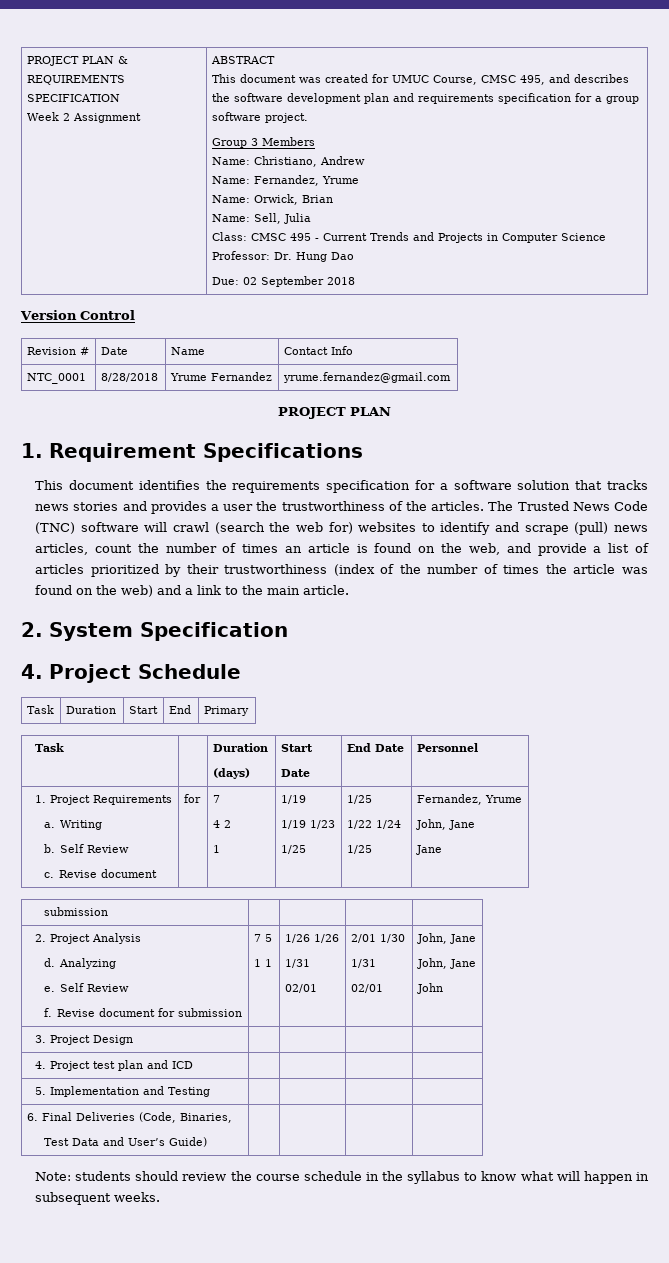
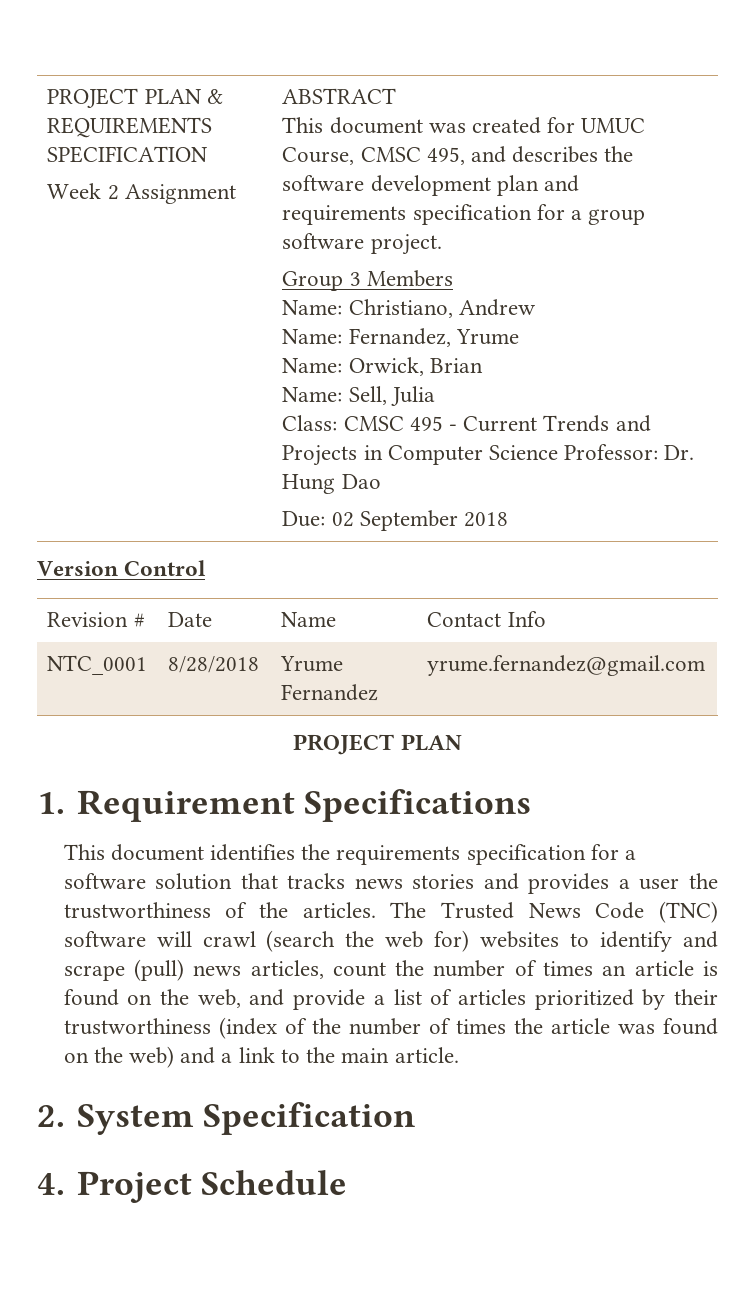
- Task | Duration | Start | End | Primary
- Task | | Duration
- (days) | Start
- Date | End Date | Personnel
- 1. Project Requirements
- a. Writing
- b. Self Review
- c. Revise document | for | 7
- 4 2
- 1 | 1/19
- 1/19 1/23
- 1/25 | 1/25
- 1/22 1/24
- 1/25 | Fernandez, Yrume
- John, Jane
- Jane
- submission | | | |
- 2. Project Analysis
- d. Analyzing
- e. Self Review
- f. Revise document for submission | 7 5
- 1 1 | 1/26 1/26
- 1/31
- 02/01 | 2/01 1/30
- 1/31
- 02/01 | John, Jane
- John, Jane
- John
- 3. Project Design | | | |
- 4. Project test plan and ICD | | | |
- 5. Implementation and Testing | | | |
- 6. Final Deliveries (Code, Binaries,
- Test Data and User’s Guide) | | | |
- Note: students should review the course schedule in the syllabus to know what will happen in subsequent weeks.

